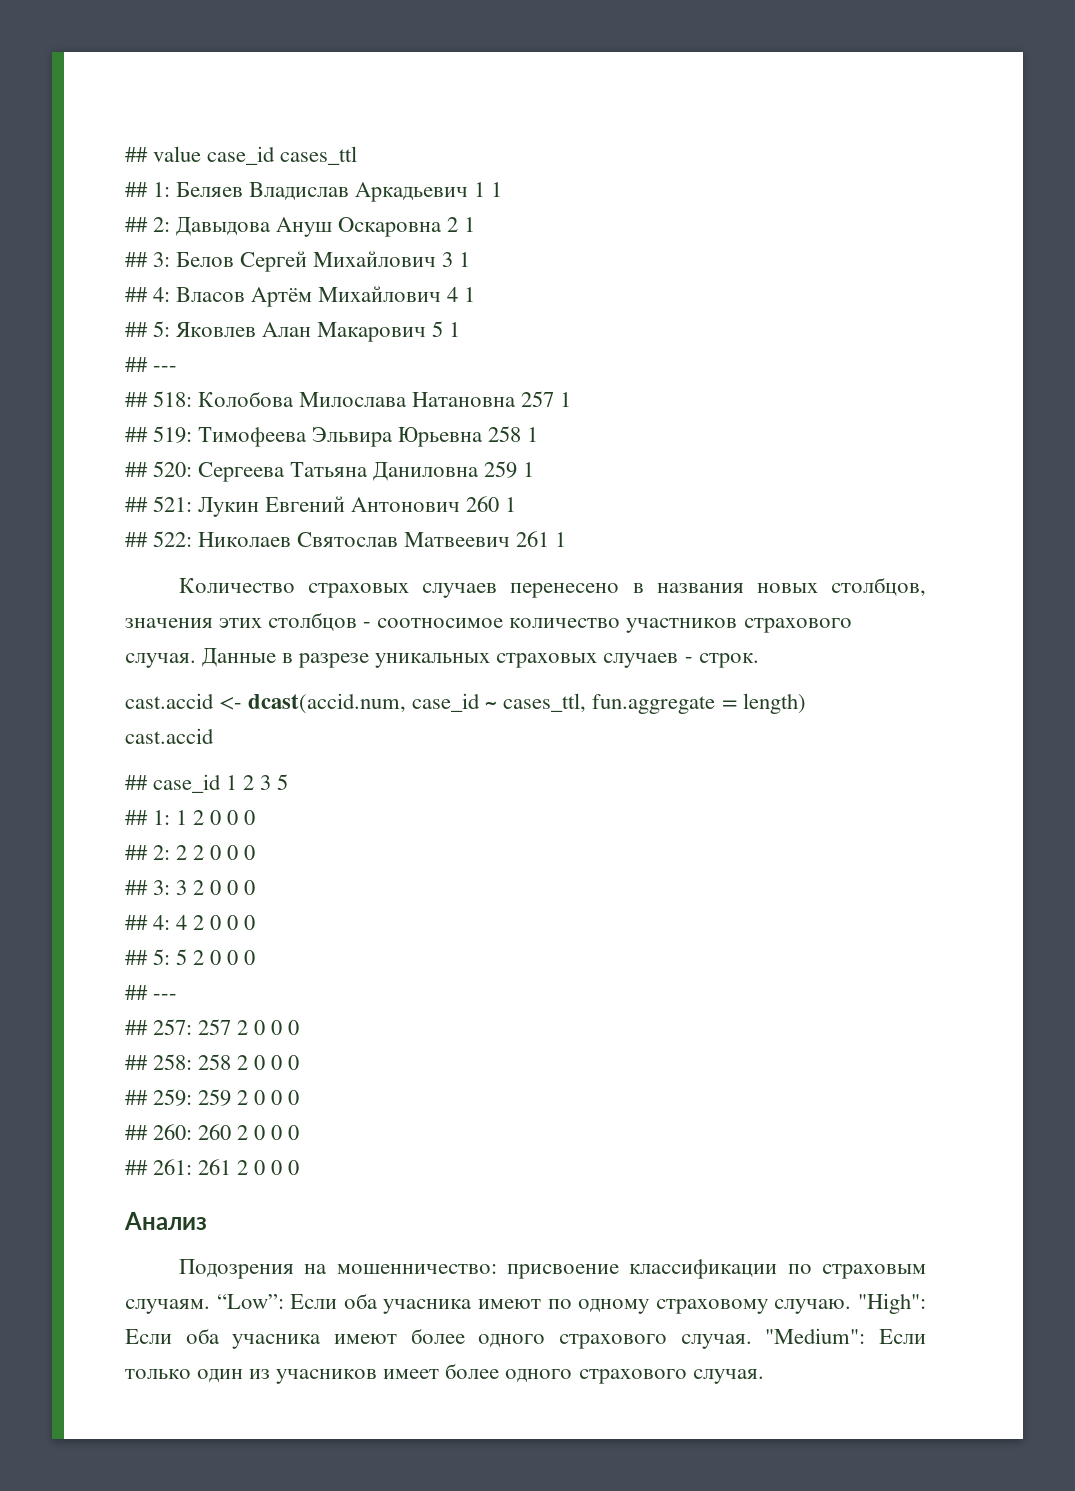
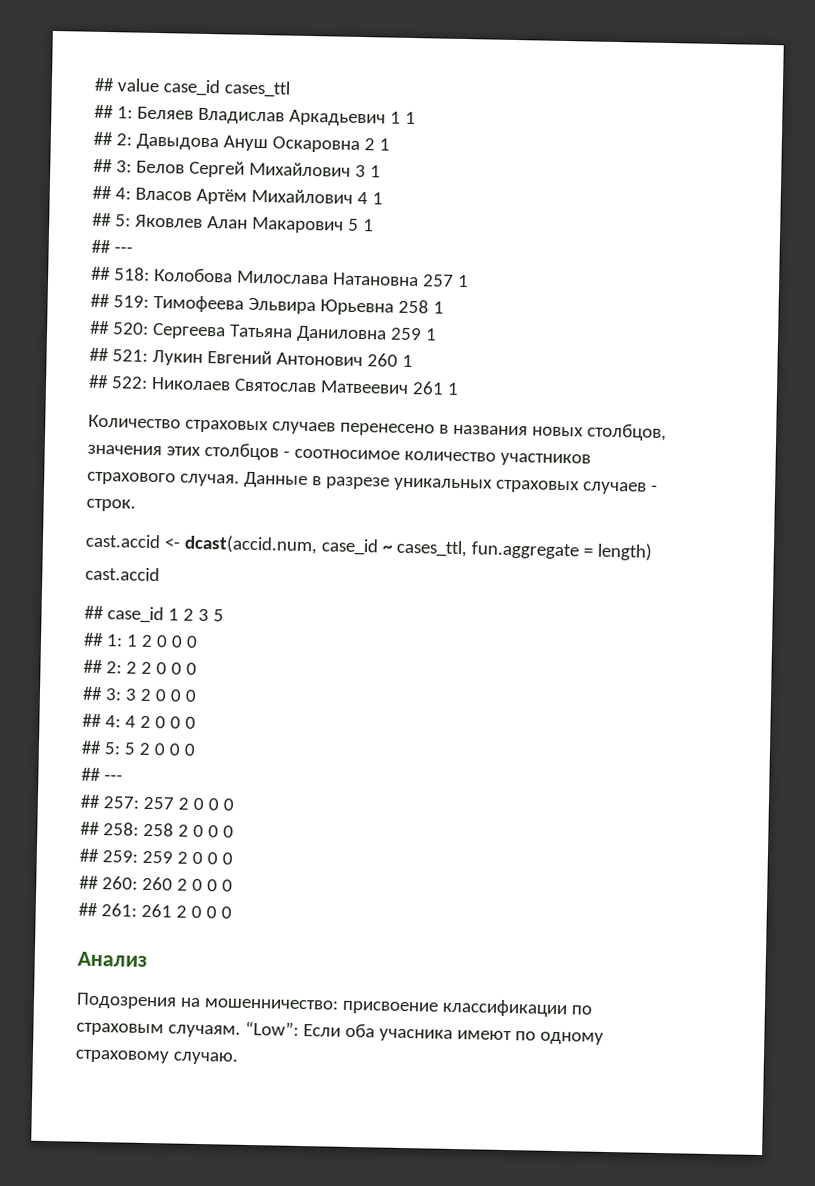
- "High": Если оба учасника имеют более одного страхового случая. "Medium": Если только один из учасников имеет более одного страхового случая.

